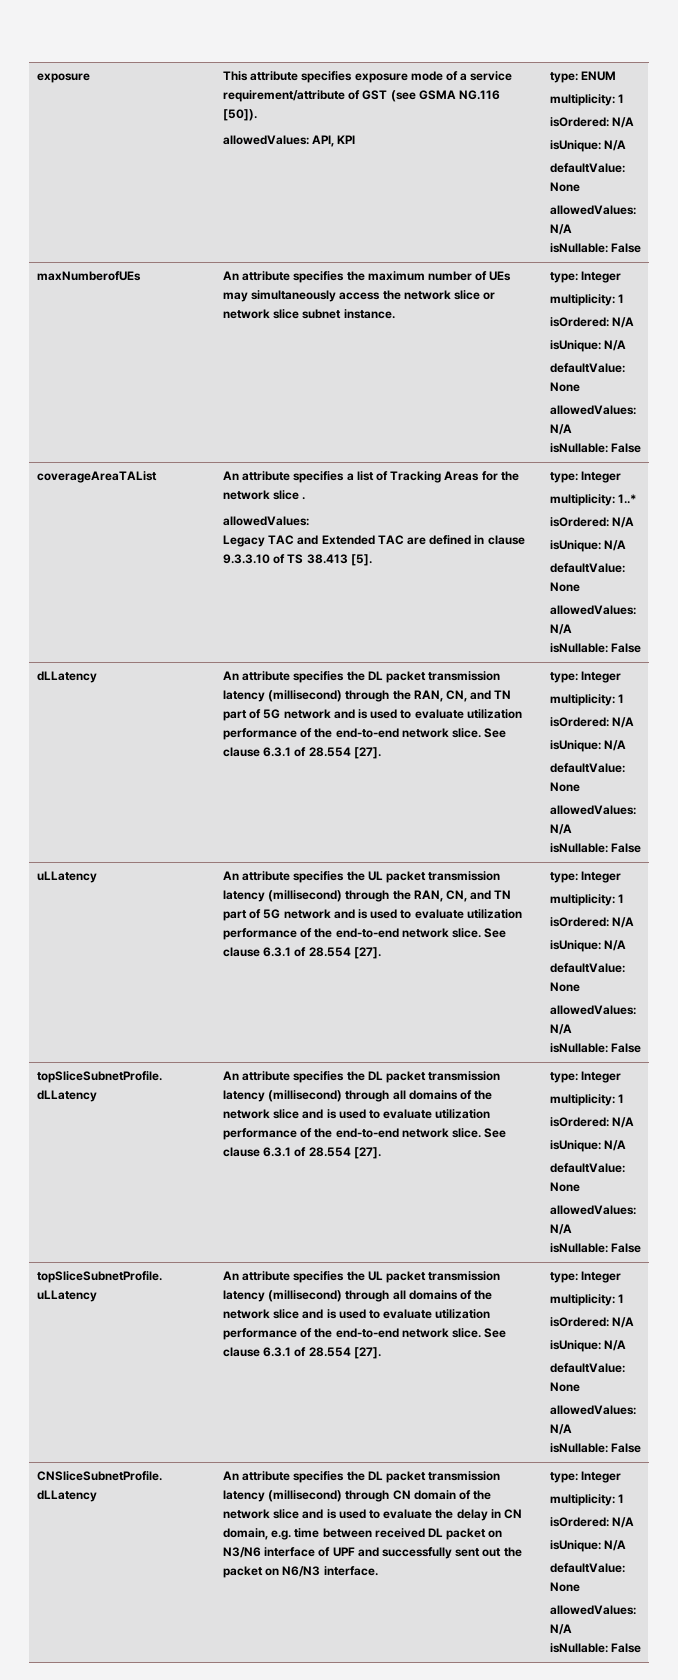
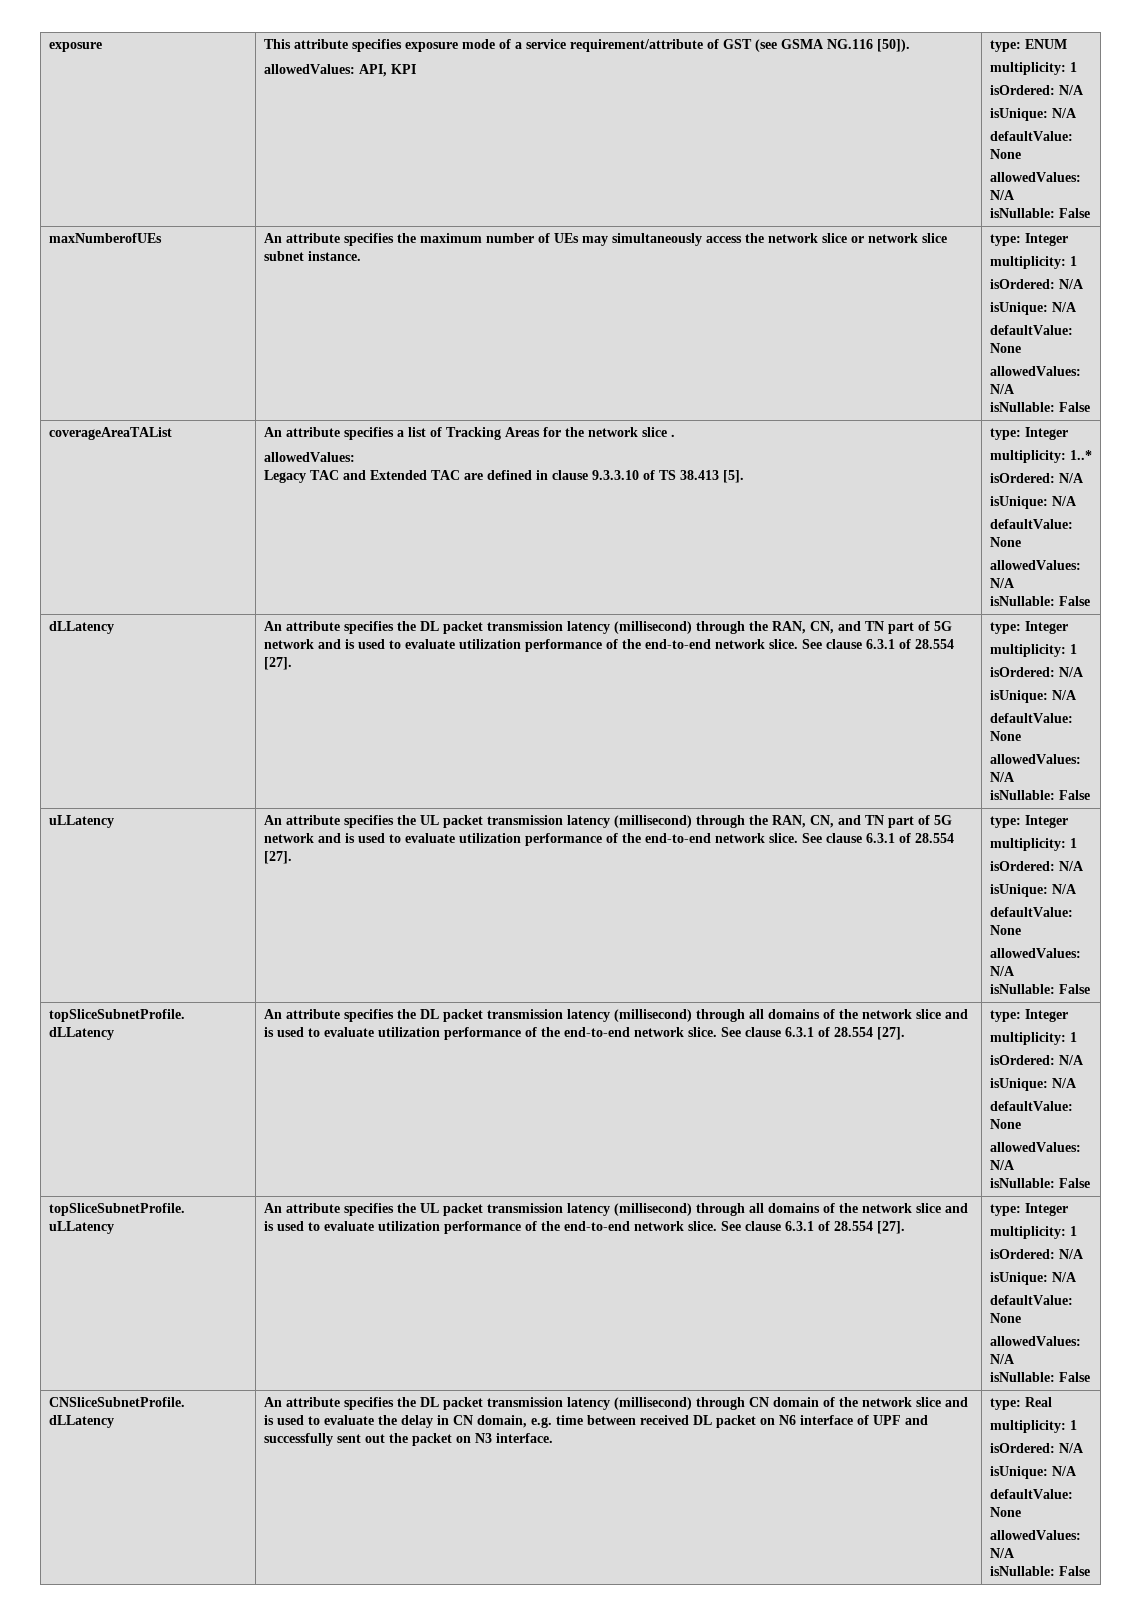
- An attribute specifies the DL packet transmission latency (millisecond) through CN domain of the network slice and is used to evaluate the delay in CN domain, e.g. time between received DL packet on N3/N6 interface of UPF and successfully sent out the packet on N6/N3 interface. | type: Integer
+ An attribute specifies the DL packet transmission latency (millisecond) through CN domain of the network slice and is used to evaluate the delay in CN domain, e.g. time between received DL packet on N6 interface of UPF and successfully sent out the packet on N3 interface. | type: Real

